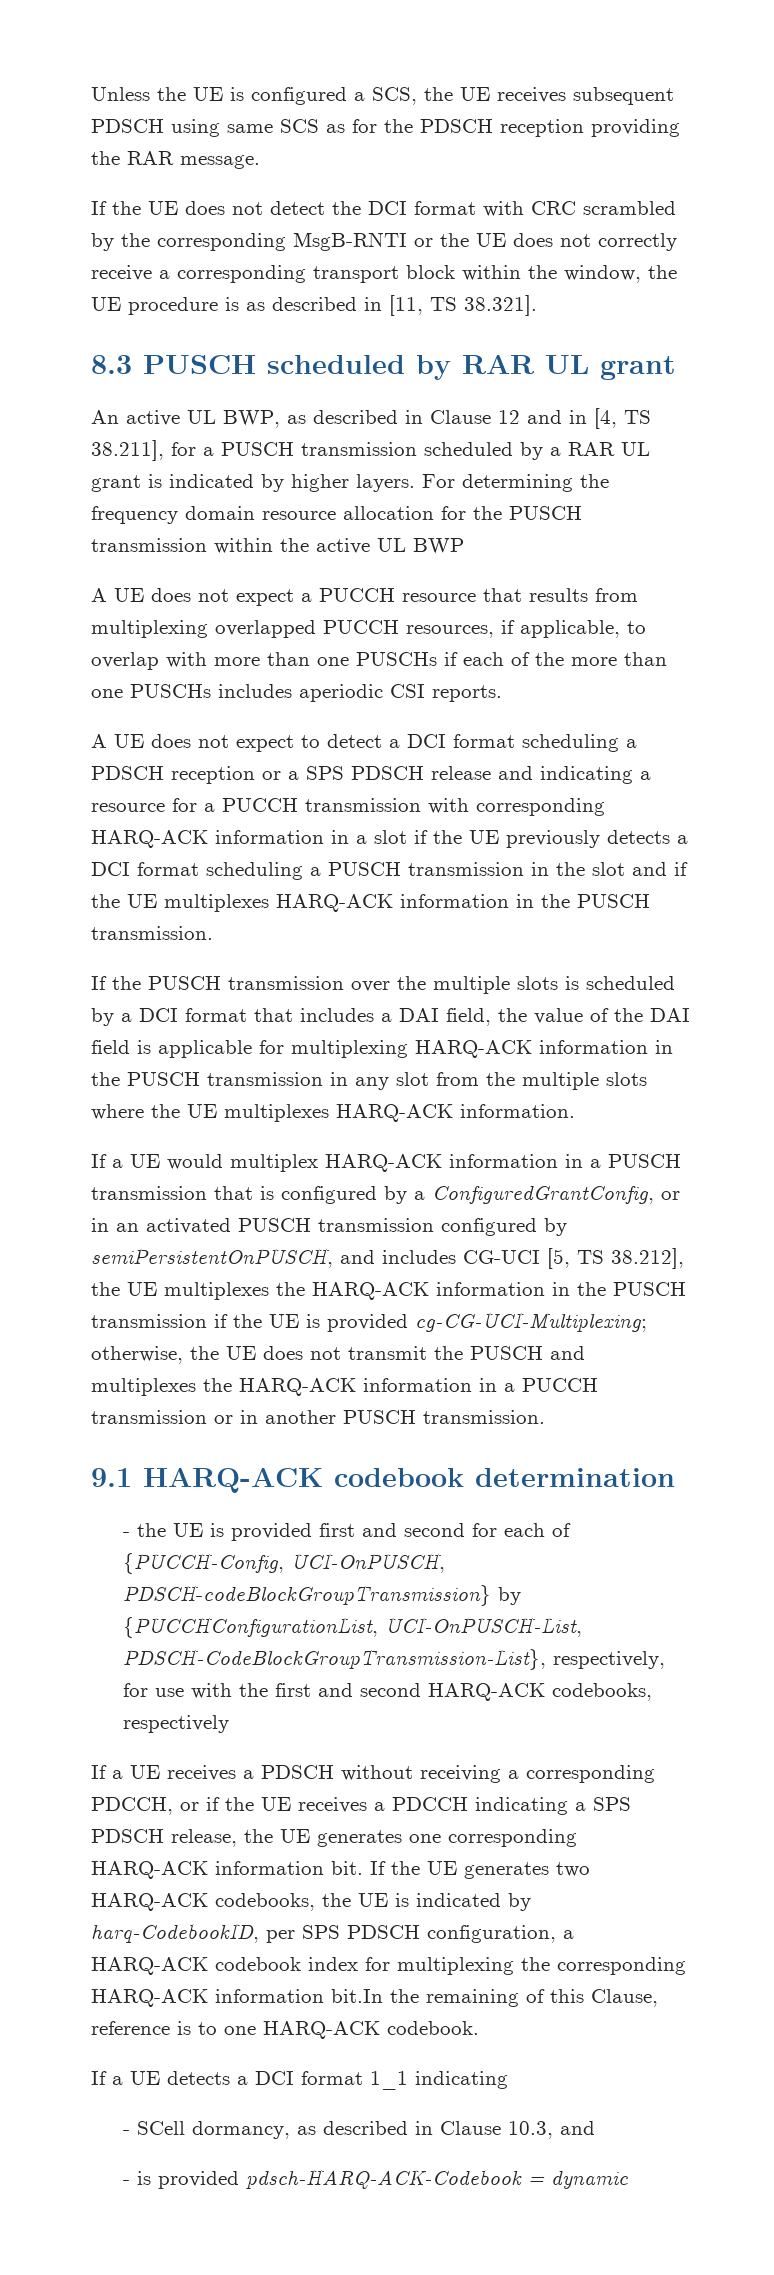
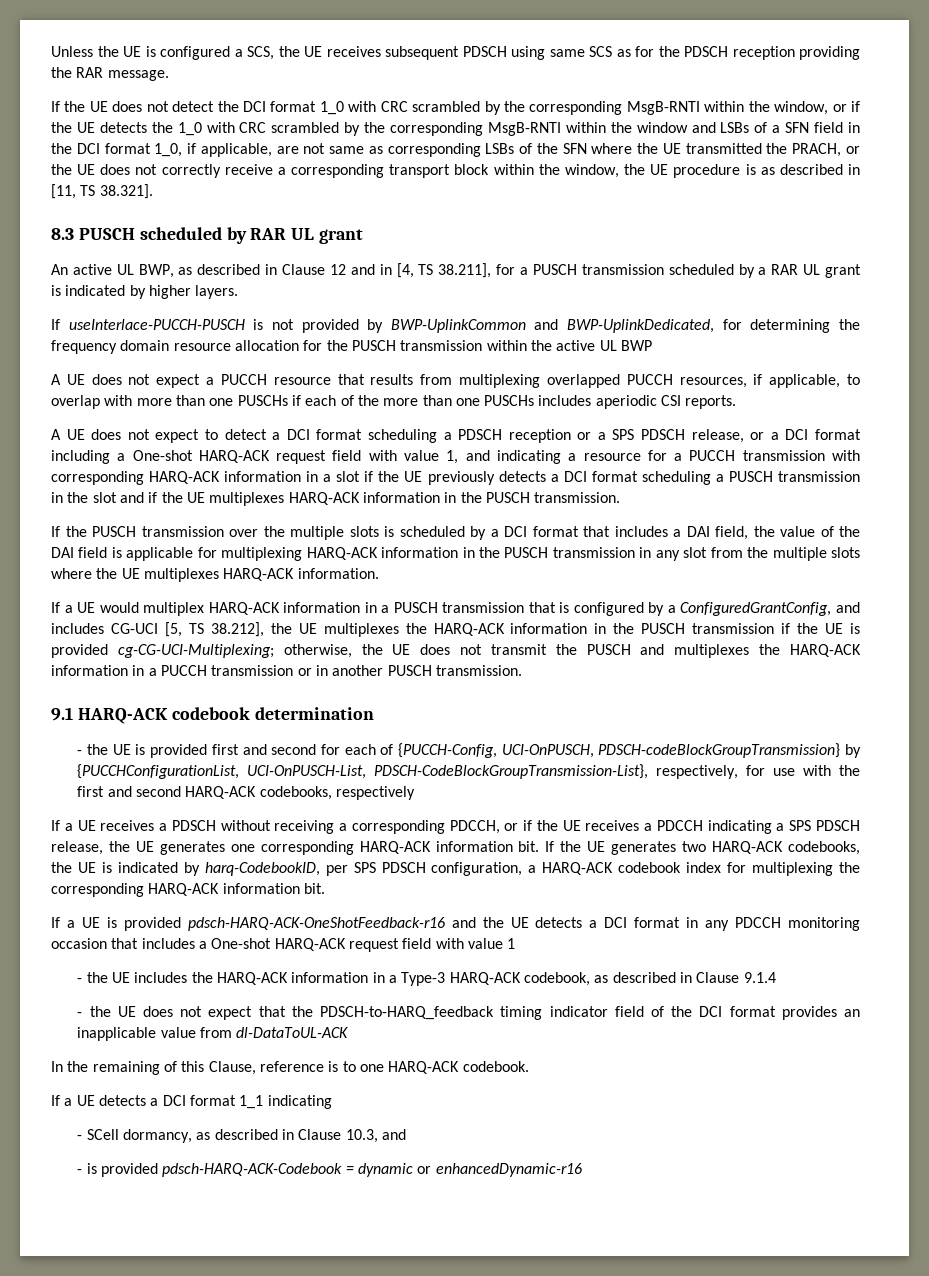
- If the UE does not detect the DCI format with CRC scrambled by the corresponding MsgB-RNTI or the UE does not correctly receive a corresponding transport block within the window, the UE procedure is as described in [11, TS 38.321].
+ If the UE does not detect the DCI format 1_0 with CRC scrambled by the corresponding MsgB-RNTI within the window, or if the UE detects the 1_0 with CRC scrambled by the corresponding MsgB-RNTI within the window and LSBs of a SFN field in the DCI format 1_0, if applicable, are not same as corresponding LSBs of the SFN where the UE transmitted the PRACH, or the UE does not correctly receive a corresponding transport block within the window, the UE procedure is as described in [11, TS 38.321].
- An active UL BWP, as described in Clause 12 and in [4, TS 38.211], for a PUSCH transmission scheduled by a RAR UL grant is indicated by higher layers. For determining the frequency domain resource allocation for the PUSCH transmission within the active UL BWP
+ An active UL BWP, as described in Clause 12 and in [4, TS 38.211], for a PUSCH transmission scheduled by a RAR UL grant is indicated by higher layers.
+ If useInterlace-PUCCH-PUSCH is not provided by BWP-UplinkCommon and BWP-UplinkDedicated, for determining the frequency domain resource allocation for the PUSCH transmission within the active UL BWP
- A UE does not expect to detect a DCI format scheduling a PDSCH reception or a SPS PDSCH release and indicating a resource for a PUCCH transmission with corresponding HARQ-ACK information in a slot if the UE previously detects a DCI format scheduling a PUSCH transmission in the slot and if the UE multiplexes HARQ-ACK information in the PUSCH transmission.
+ A UE does not expect to detect a DCI format scheduling a PDSCH reception or a SPS PDSCH release, or a DCI format including a One-shot HARQ-ACK request field with value 1, and indicating a resource for a PUCCH transmission with corresponding HARQ-ACK information in a slot if the UE previously detects a DCI format scheduling a PUSCH transmission in the slot and if the UE multiplexes HARQ-ACK information in the PUSCH transmission.
- If a UE would multiplex HARQ-ACK information in a PUSCH transmission that is configured by a ConfiguredGrantConfig, or in an activated PUSCH transmission configured by semiPersistentOnPUSCH, and includes CG-UCI [5, TS 38.212], the UE multiplexes the HARQ-ACK information in the PUSCH transmission if the UE is provided cg-CG-UCI-Multiplexing;
+ If a UE would multiplex HARQ-ACK information in a PUSCH transmission that is configured by a ConfiguredGrantConfig, and includes CG-UCI [5, TS 38.212], the UE multiplexes the HARQ-ACK information in the PUSCH transmission if the UE is provided cg-CG-UCI-Multiplexing;
- If the UE generates two HARQ-ACK codebooks, the UE is indicated by harq-CodebookID, per SPS PDSCH configuration, a HARQ-ACK codebook index for multiplexing the corresponding HARQ-ACK information bit.In the remaining of this Clause, reference is to one HARQ-ACK codebook.
+ If the UE generates two HARQ-ACK codebooks, the UE is indicated by harq-CodebookID, per SPS PDSCH configuration, a HARQ-ACK codebook index for multiplexing the corresponding HARQ-ACK information bit.
+ If a UE is provided pdsch-HARQ-ACK-OneShotFeedback-r16 and the UE detects a DCI format in any PDCCH monitoring occasion that includes a One-shot HARQ-ACK request field with value 1
+ - the UE includes the HARQ-ACK information in a Type-3 HARQ-ACK codebook, as described in Clause 9.1.4
+ - the UE does not expect that the PDSCH-to-HARQ_feedback timing indicator field of the DCI format provides an inapplicable value from dl-DataToUL-ACK
+ In the remaining of this Clause, reference is to one HARQ-ACK codebook.
- - is provided pdsch-HARQ-ACK-Codebook = dynamic
+ - is provided pdsch-HARQ-ACK-Codebook = dynamic or enhancedDynamic-r16

